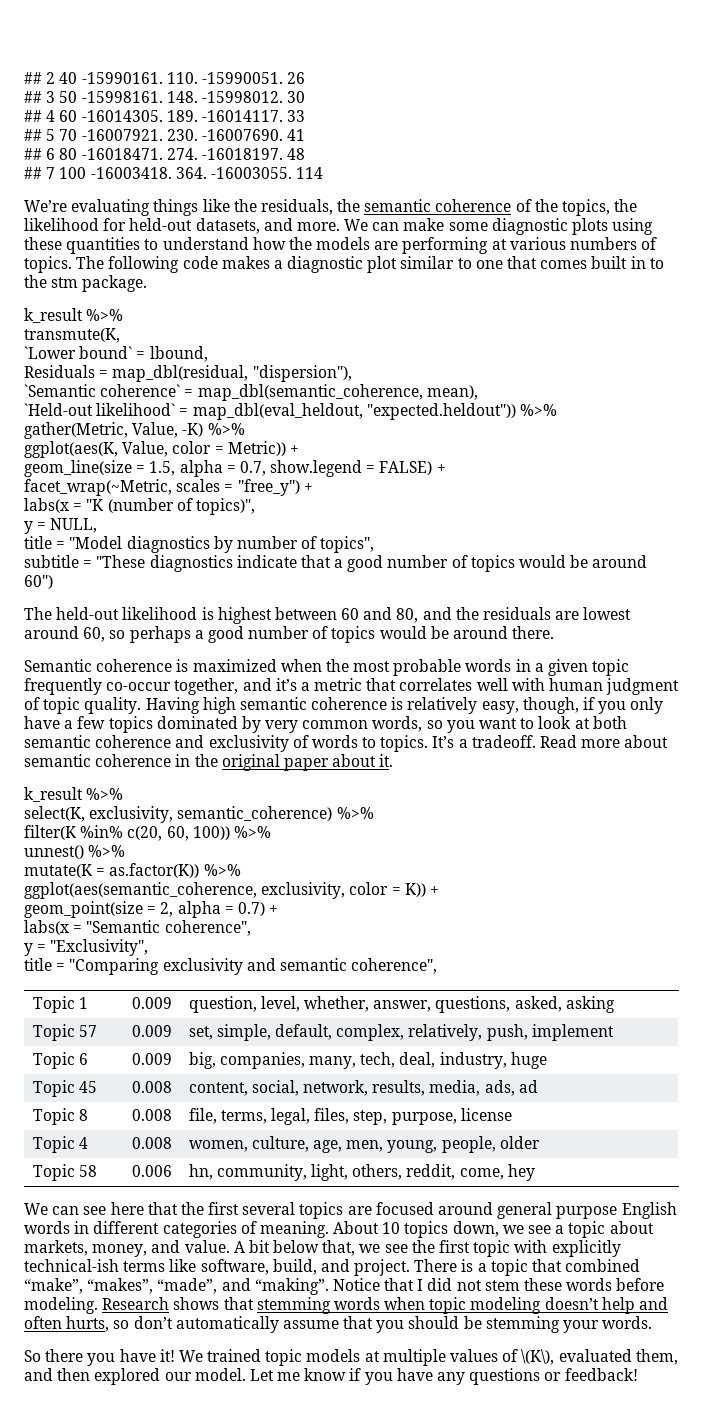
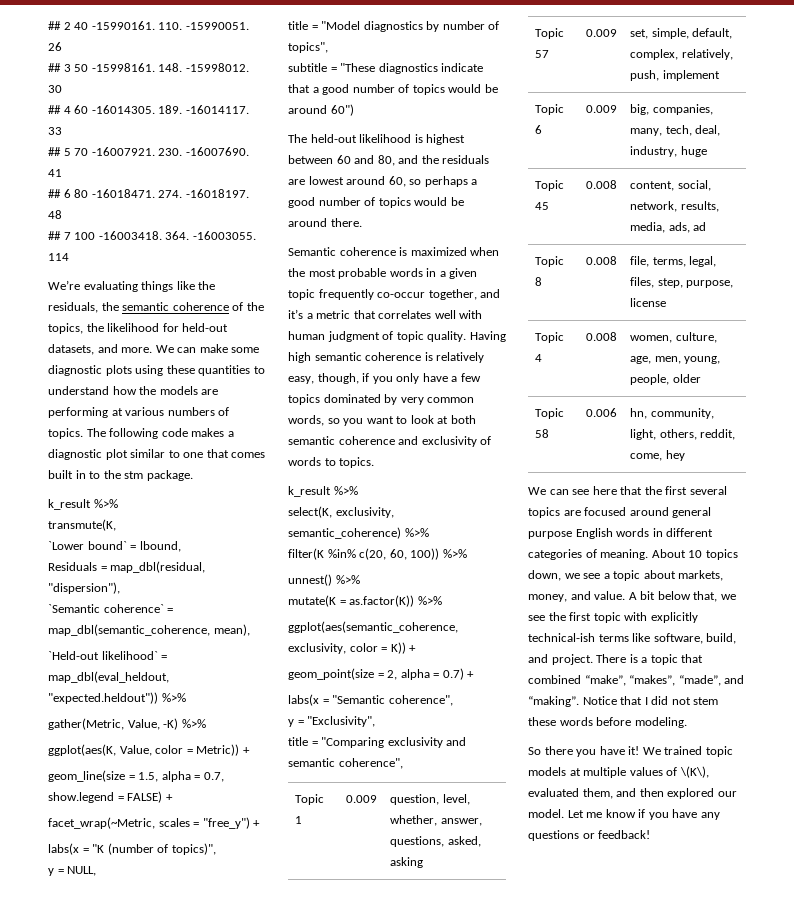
- It’s a tradeoff. Read more about semantic coherence in the original paper about it.
- Research shows that stemming words when topic modeling doesn’t help and often hurts, so don’t automatically assume that you should be stemming your words.

